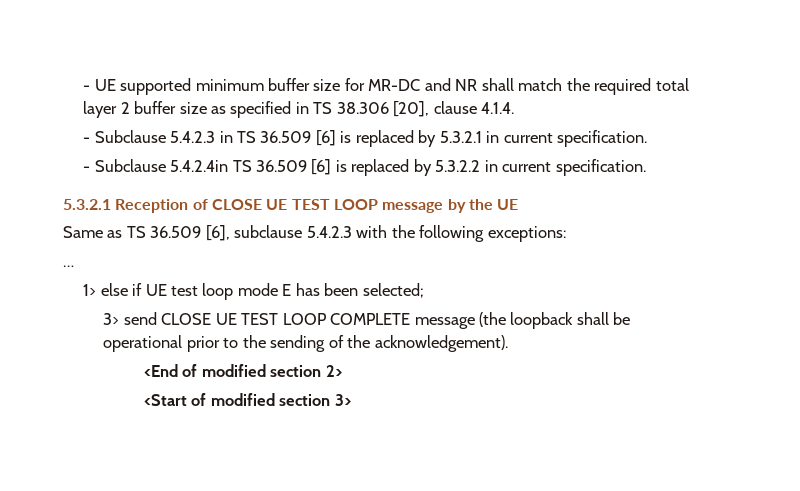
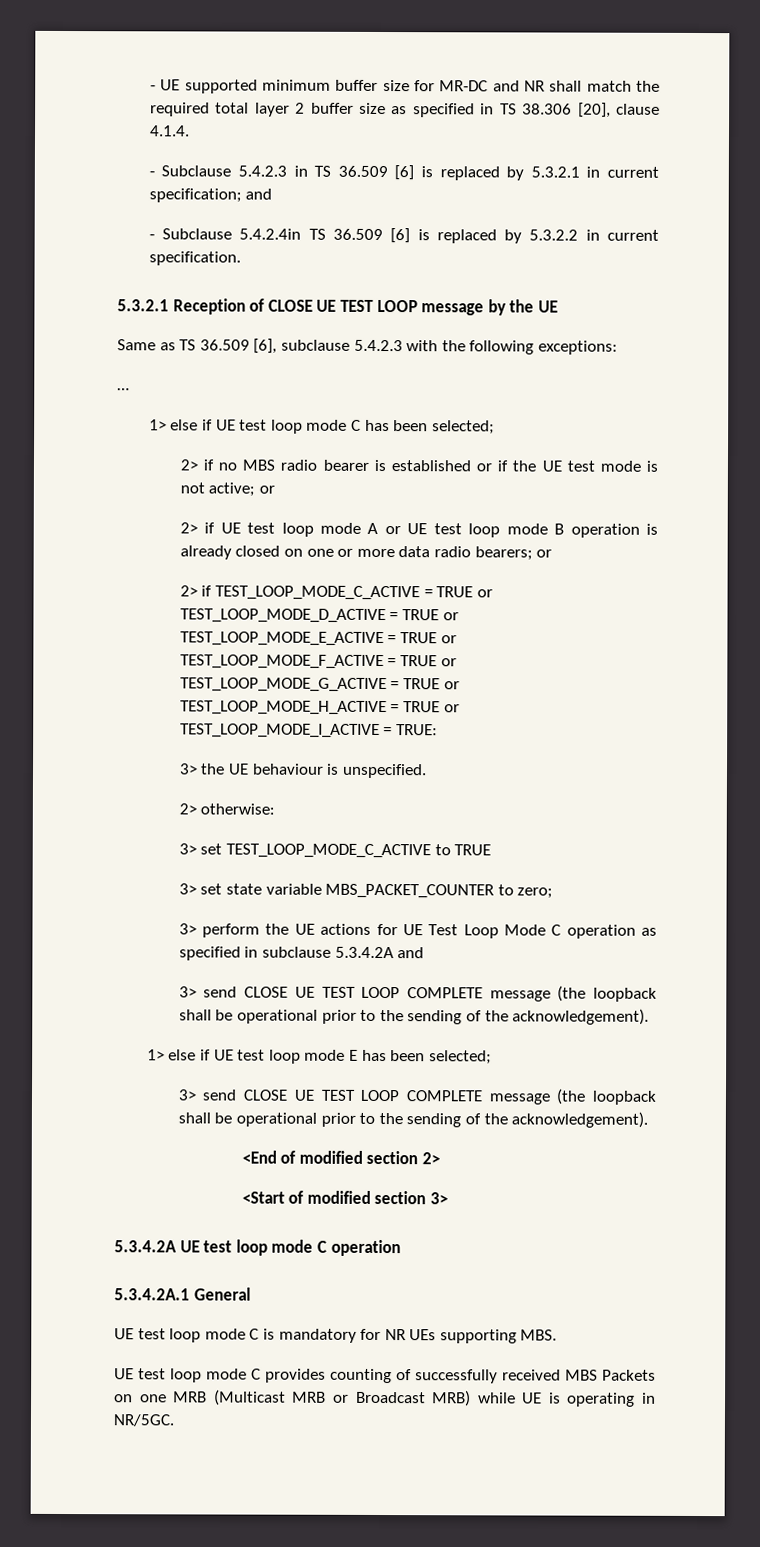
- - Subclause 5.4.2.3 in TS 36.509 [6] is replaced by 5.3.2.1 in current specification.
+ - Subclause 5.4.2.3 in TS 36.509 [6] is replaced by 5.3.2.1 in current specification; and
+ 1> else if UE test loop mode C has been selected;
+ 2> if no MBS radio bearer is established or if the UE test mode is not active; or
+ 2> if UE test loop mode A or UE test loop mode B operation is already closed on one or more data radio bearers; or
+ 2> if TEST_LOOP_MODE_C_ACTIVE = TRUE or TEST_LOOP_MODE_D_ACTIVE = TRUE or TEST_LOOP_MODE_E_ACTIVE = TRUE or TEST_LOOP_MODE_F_ACTIVE = TRUE or TEST_LOOP_MODE_G_ACTIVE = TRUE or TEST_LOOP_MODE_H_ACTIVE = TRUE or TEST_LOOP_MODE_I_ACTIVE = TRUE:
+ 3> the UE behaviour is unspecified.
+ 2> otherwise:
+ 3> set TEST_LOOP_MODE_C_ACTIVE to TRUE
+ 3> set state variable MBS_PACKET_COUNTER to zero;
+ 3> perform the UE actions for UE Test Loop Mode C operation as specified in subclause 5.3.4.2A and
+ 3> send CLOSE UE TEST LOOP COMPLETE message (the loopback shall be operational prior to the sending of the acknowledgement).
+ 5.3.4.2A UE test loop mode C operation
+ 5.3.4.2A.1 General
+ UE test loop mode C is mandatory for NR UEs supporting MBS.
+ UE test loop mode C provides counting of successfully received MBS Packets on one MRB (Multicast MRB or Broadcast MRB) while UE is operating in NR/5GC.

